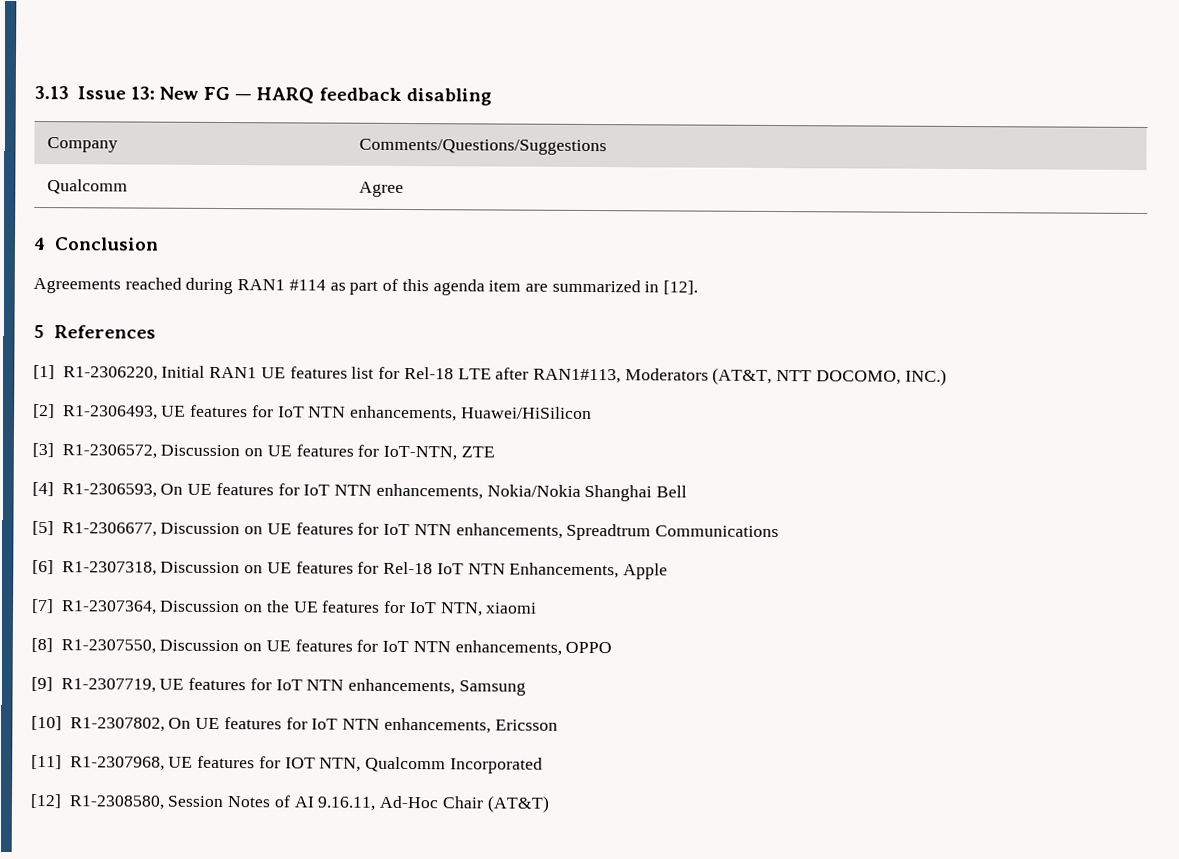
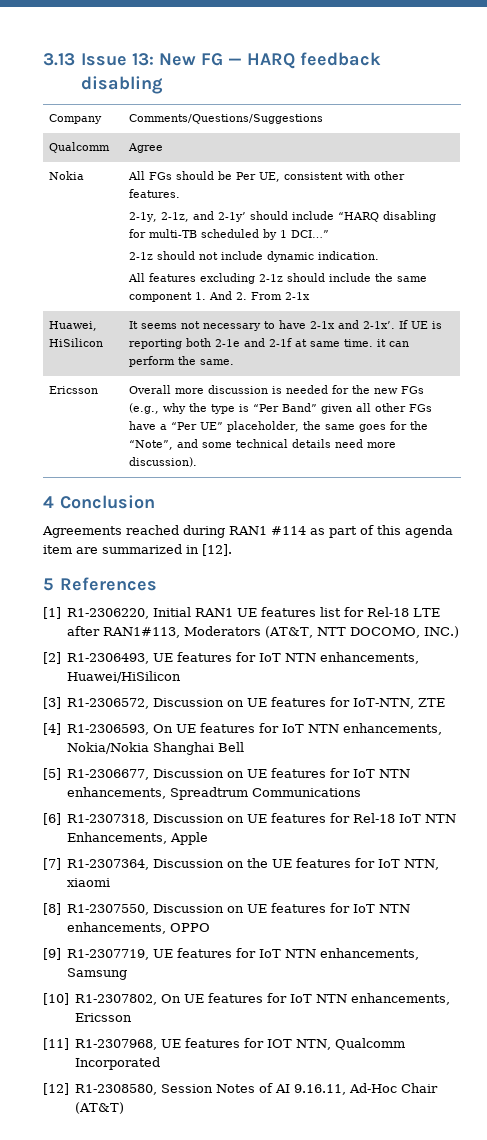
+ Nokia | All FGs should be Per UE, consistent with other features.
+ 2-1y, 2-1z, and 2-1y’ should include “HARQ disabling for multi-TB scheduled by 1 DCI…”
+ 2-1z should not include dynamic indication.
+ All features excluding 2-1z should include the same component 1. And 2. From 2-1x
+ Huawei, HiSilicon | It seems not necessary to have 2-1x and 2-1x’. If UE is reporting both 2-1e and 2-1f at same time. it can perform the same.
+ Ericsson | Overall more discussion is needed for the new FGs (e.g., why the type is “Per Band” given all other FGs have a “Per UE” placeholder, the same goes for the “Note”, and some technical details need more discussion).

